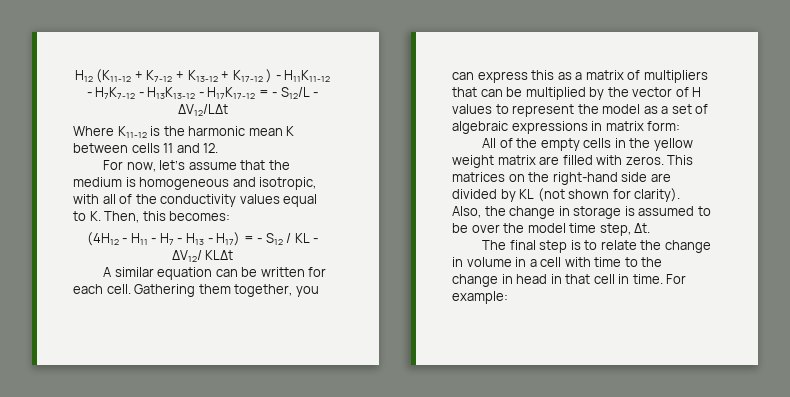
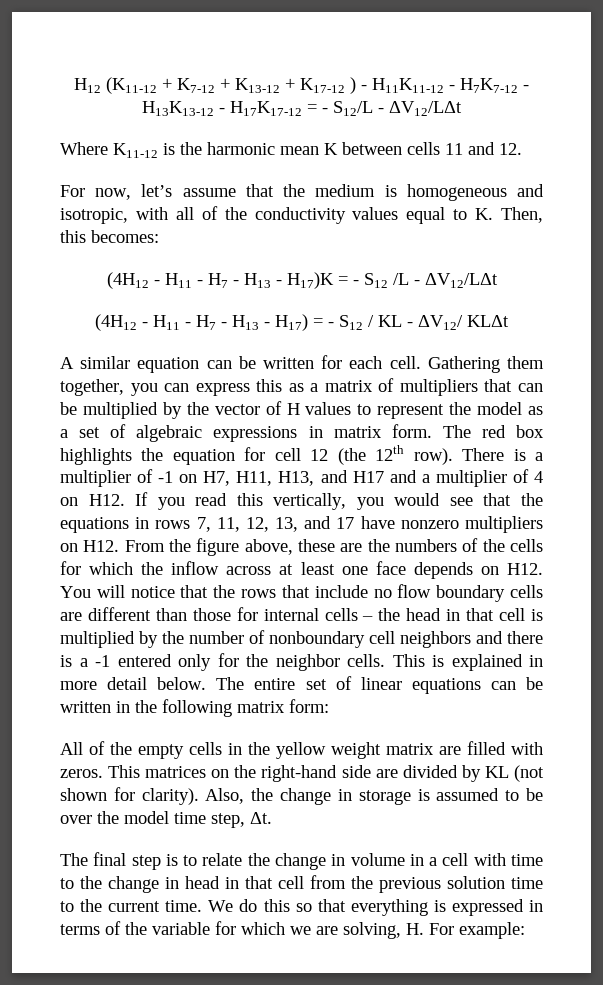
+ (4H12 - H11 - H7 - H13 - H17)K = - S12 /L - ΔV12/LΔt
- Gathering them together, you can express this as a matrix of multipliers that can be multiplied by the vector of H values to represent the model as a set of algebraic expressions in matrix form:
+ Gathering them together, you can express this as a matrix of multipliers that can be multiplied by the vector of H values to represent the model as a set of algebraic expressions in matrix form. The red box highlights the equation for cell 12 (the 12th row). There is a multiplier of -1 on H7, H11, H13, and H17 and a multiplier of 4 on H12. If you read this vertically, you would see that the equations in rows 7, 11, 12, 13, and 17 have nonzero multipliers on H12. From the figure above, these are the numbers of the cells for which the inflow across at least one face depends on H12. You will notice that the rows that include no flow boundary cells are different than those for internal cells – the head in that cell is multiplied by the number of nonboundary cell neighbors and there is a -1 entered only for the neighbor cells. This is explained in more detail below. The entire set of linear equations can be written in the following matrix form:
- The final step is to relate the change in volume in a cell with time to the change in head in that cell in time. For example:
+ The final step is to relate the change in volume in a cell with time to the change in head in that cell from the previous solution time to the current time. We do this so that everything is expressed in terms of the variable for which we are solving, H. For example:

